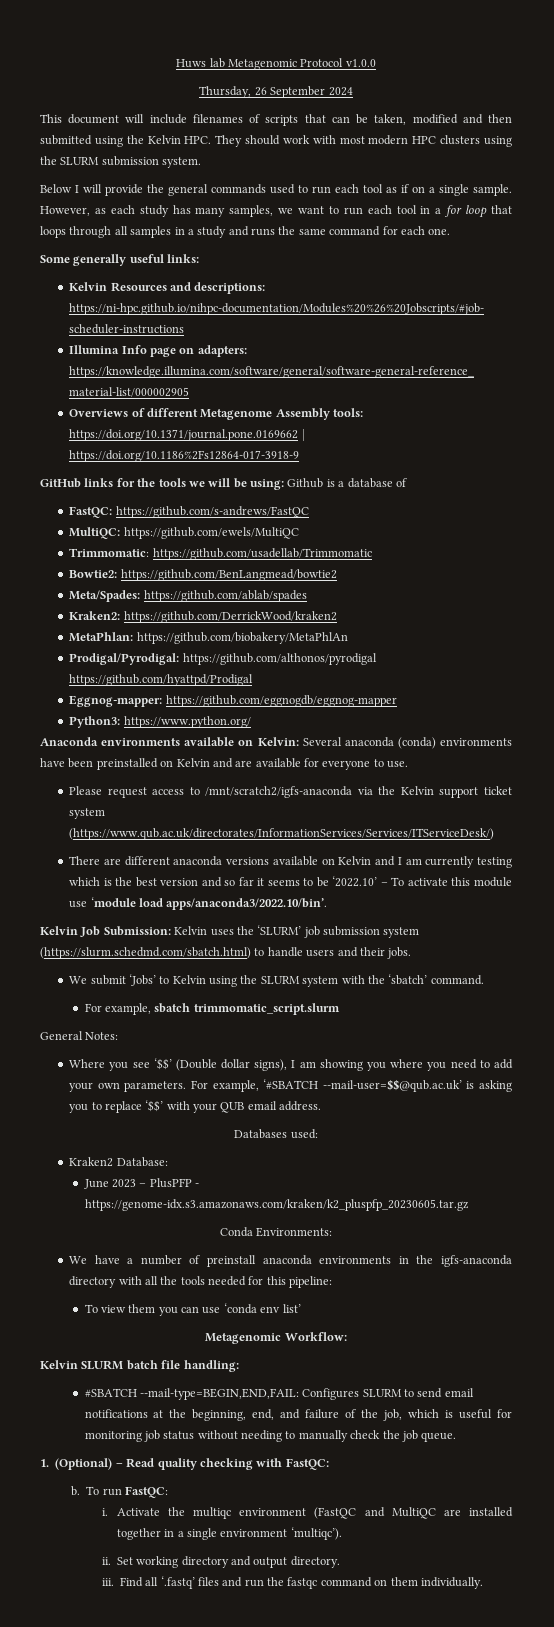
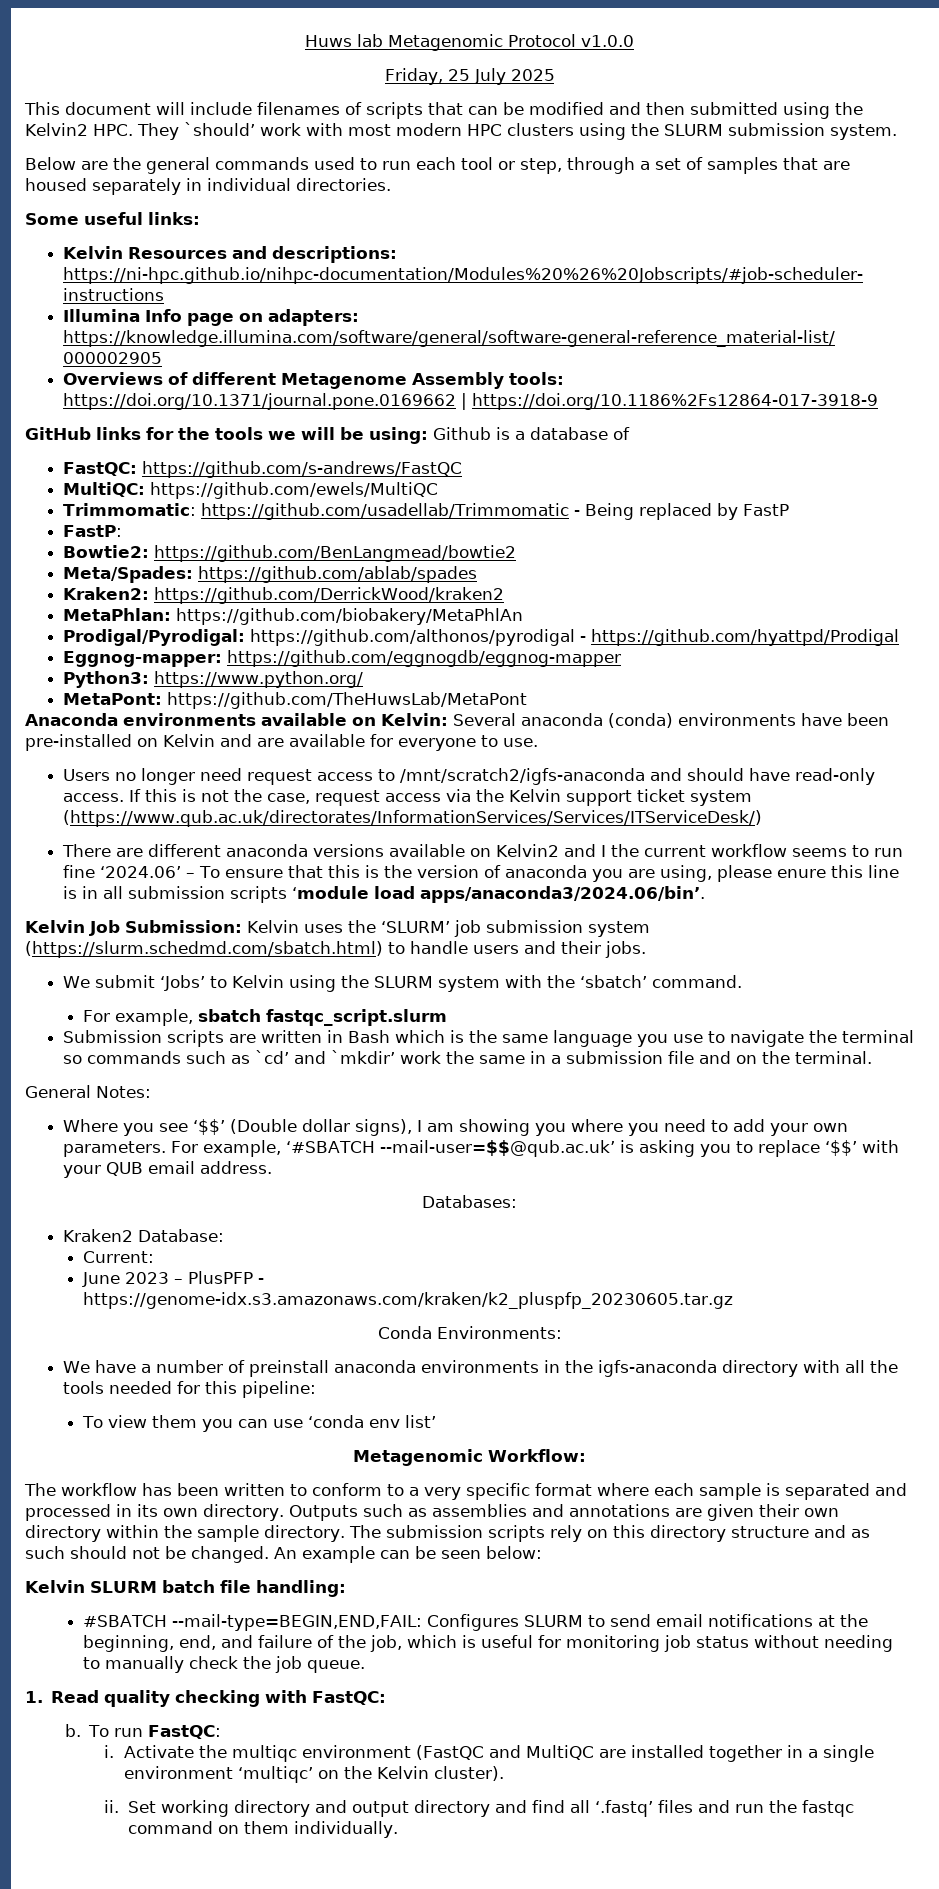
- Thursday, 26 September 2024
+ Friday, 25 July 2025
- This document will include filenames of scripts that can be taken, modified and then submitted using the Kelvin HPC. They should work with most modern HPC clusters using the SLURM submission system.
+ This document will include filenames of scripts that can be modified and then submitted using the Kelvin2 HPC. They `should’ work with most modern HPC clusters using the SLURM submission system.
- Below I will provide the general commands used to run each tool as if on a single sample. However, as each study has many samples, we want to run each tool in a for loop that loops through all samples in a study and runs the same command for each one.
+ Below are the general commands used to run each tool or step, through a set of samples that are housed separately in individual directories.
- Some generally useful links:
+ Some useful links:
- Trimmomatic: https://github.com/usadellab/Trimmomatic
+ Trimmomatic: https://github.com/usadellab/Trimmomatic - Being replaced by FastP
+ FastP:
- Prodigal/Pyrodigal: https://github.com/althonos/pyrodigal https://github.com/hyattpd/Prodigal
+ Prodigal/Pyrodigal: https://github.com/althonos/pyrodigal - https://github.com/hyattpd/Prodigal
+ MetaPont: https://github.com/TheHuwsLab/MetaPont
- Anaconda environments available on Kelvin: Several anaconda (conda) environments have been preinstalled on Kelvin and are available for everyone to use.
+ Anaconda environments available on Kelvin: Several anaconda (conda) environments have been pre-installed on Kelvin and are available for everyone to use.
- Please request access to /mnt/scratch2/igfs-anaconda via the Kelvin support ticket system (https://www.qub.ac.uk/directorates/InformationServices/Services/ITServiceDesk/)
+ Users no longer need request access to /mnt/scratch2/igfs-anaconda and should have read-only access. If this is not the case, request access via the Kelvin support ticket system (https://www.qub.ac.uk/directorates/InformationServices/Services/ITServiceDesk/)
- There are different anaconda versions available on Kelvin and I am currently testing which is the best version and so far it seems to be ‘2022.10’ – To activate this module use ‘module load apps/anaconda3/2022.10/bin’.
+ There are different anaconda versions available on Kelvin2 and I the current workflow seems to run fine ‘2024.06’ – To ensure that this is the version of anaconda you are using, please enure this line is in all submission scripts ‘module load apps/anaconda3/2024.06/bin’.
- For example, sbatch trimmomatic_script.slurm
+ For example, sbatch fastqc_script.slurm
+ Submission scripts are written in Bash which is the same language you use to navigate the terminal so commands such as `cd’ and `mkdir’ work the same in a submission file and on the terminal.
- Databases used:
+ Databases:
+ Current:
+ The workflow has been written to conform to a very specific format where each sample is separated and processed in its own directory. Outputs such as assemblies and annotations are given their own directory within the sample directory. The submission scripts rely on this directory structure and as such should not be changed. An example can be seen below:
- 1. (Optional) – Read quality checking with FastQC:
+ 1. Read quality checking with FastQC:
- Activate the multiqc environment (FastQC and MultiQC are installed together in a single environment ‘multiqc’).
+ Activate the multiqc environment (FastQC and MultiQC are installed together in a single environment ‘multiqc’ on the Kelvin cluster).
- Set working directory and output directory.
- iii. Find all ‘.fastq’ files and run the fastqc command on them individually.
+ Set working directory and output directory and find all ‘.fastq’ files and run the fastqc command on them individually.

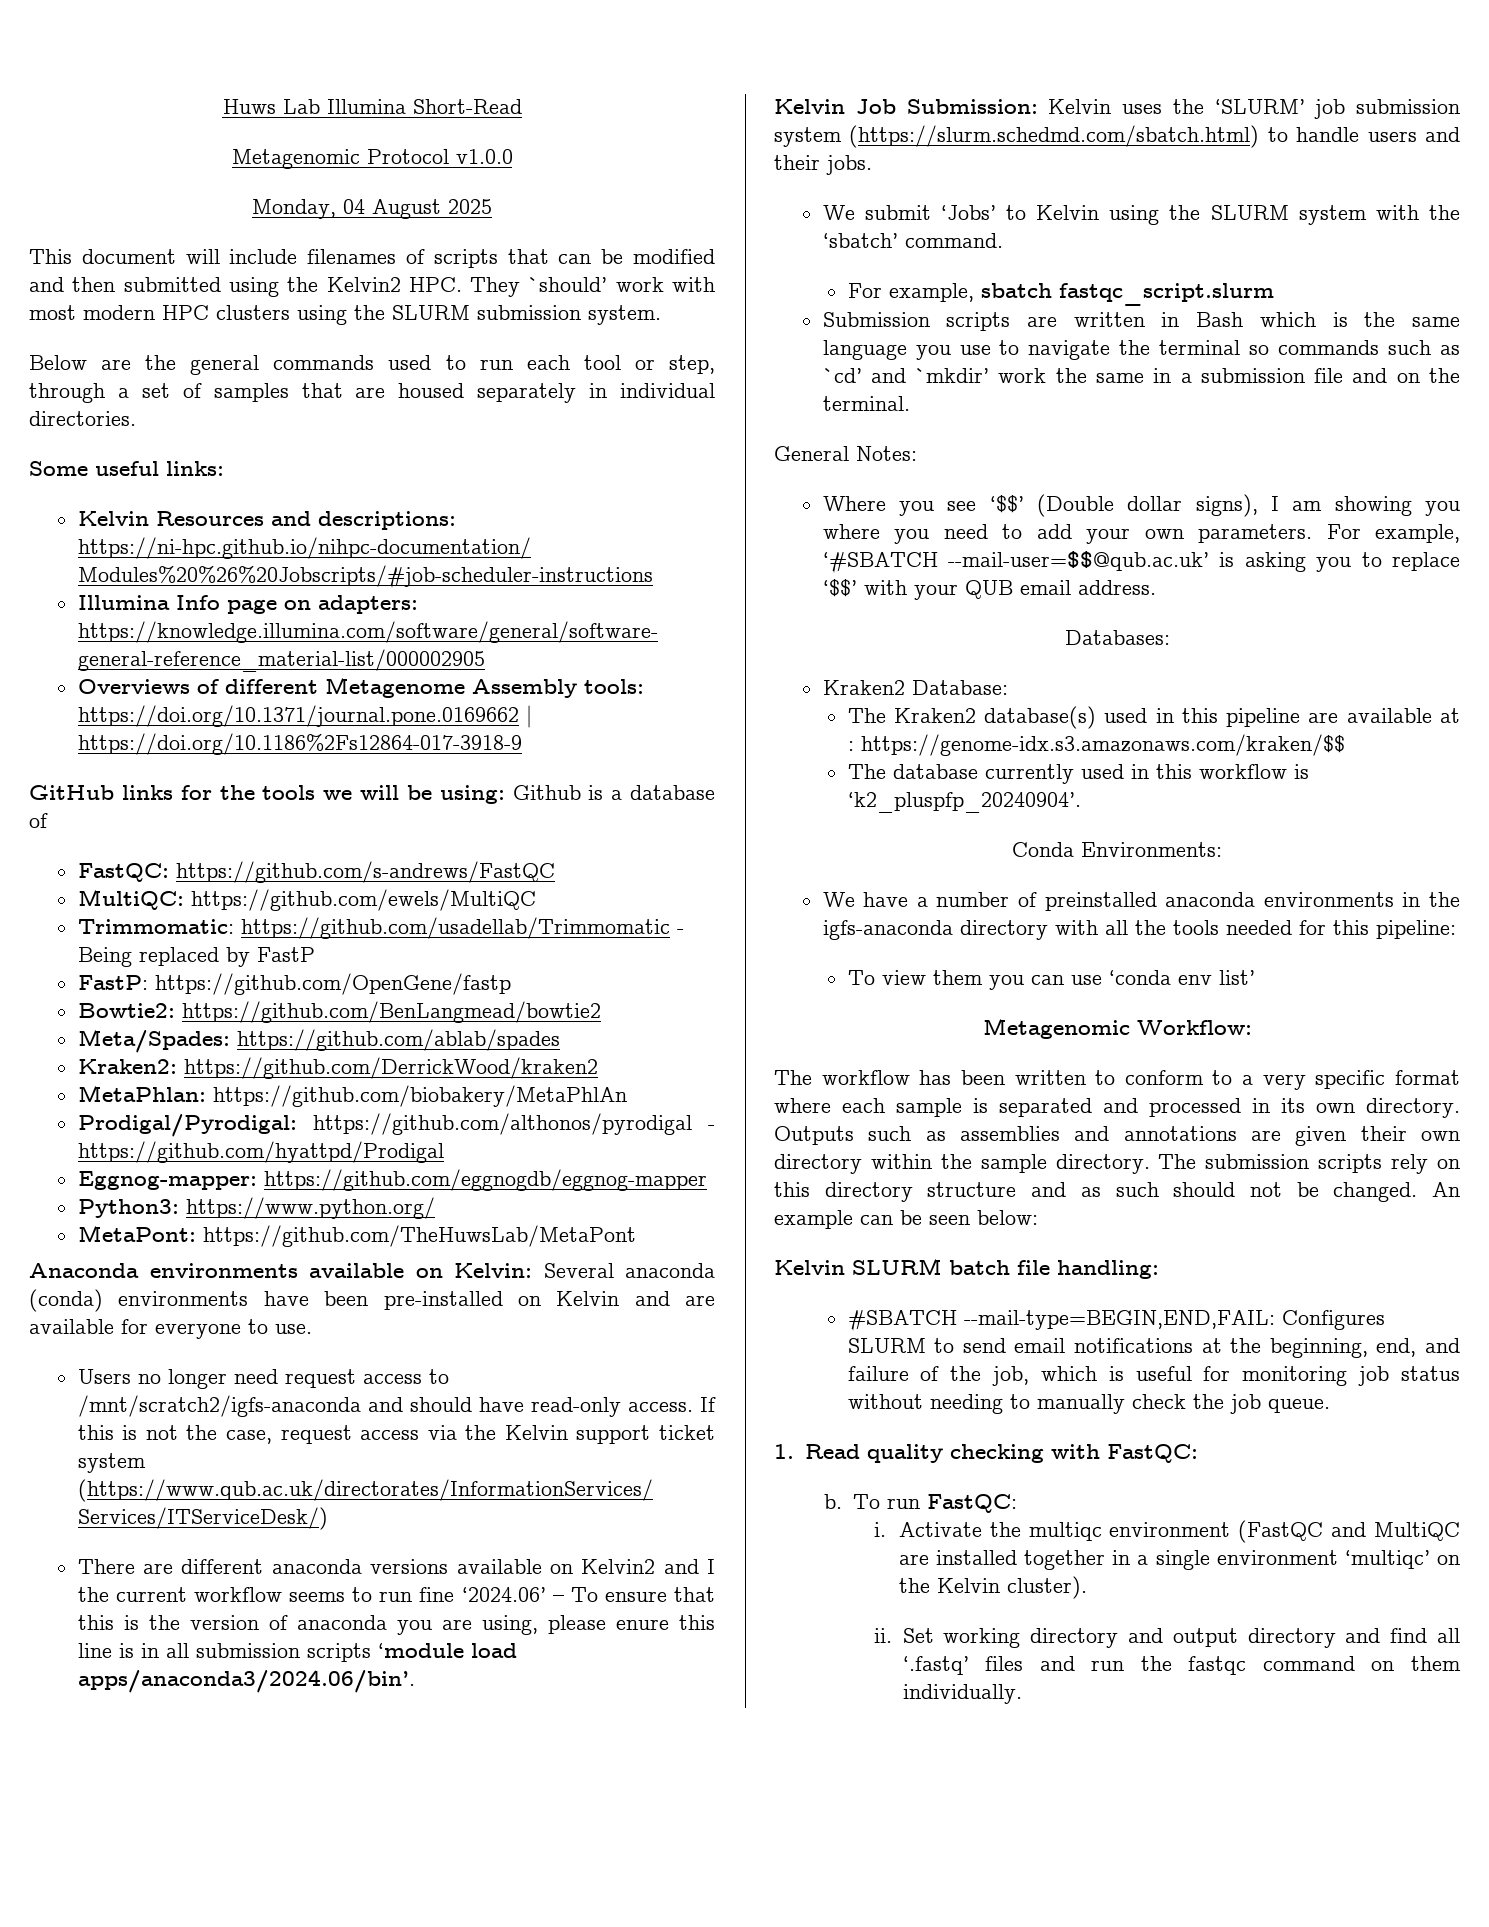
- Huws lab Metagenomic Protocol v1.0.0
+ Huws Lab Illumina Short-Read
+ Metagenomic Protocol v1.0.0
- Friday, 25 July 2025
+ Monday, 04 August 2025
- FastP:
+ FastP: https://github.com/OpenGene/fastp
- Current:
- June 2023 – PlusPFP - https://genome-idx.s3.amazonaws.com/kraken/k2_pluspfp_20230605.tar.gz
+ The Kraken2 database(s) used in this pipeline are available at : https://genome-idx.s3.amazonaws.com/kraken/$$
+ The database currently used in this workflow is ‘k2_pluspfp_20240904’.
- We have a number of preinstall anaconda environments in the igfs-anaconda directory with all the tools needed for this pipeline:
+ We have a number of preinstalled anaconda environments in the igfs-anaconda directory with all the tools needed for this pipeline:

